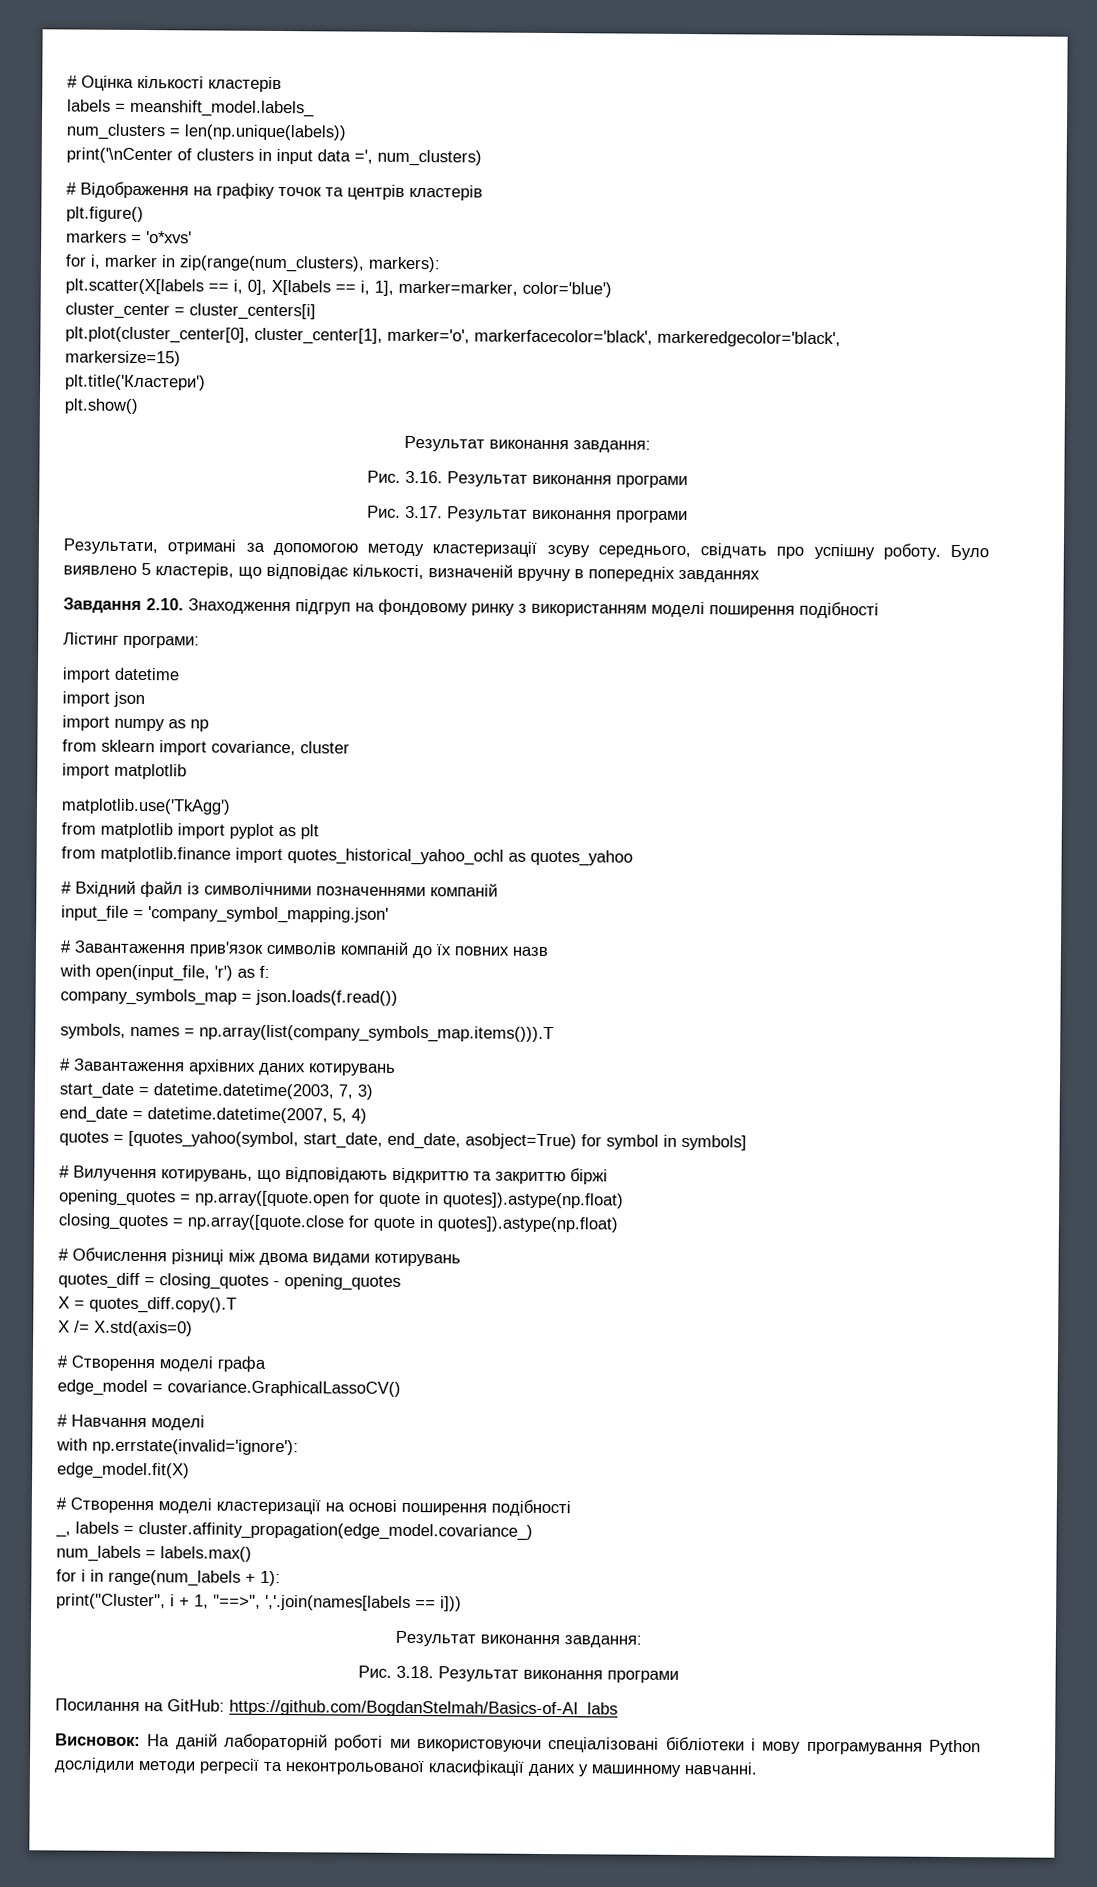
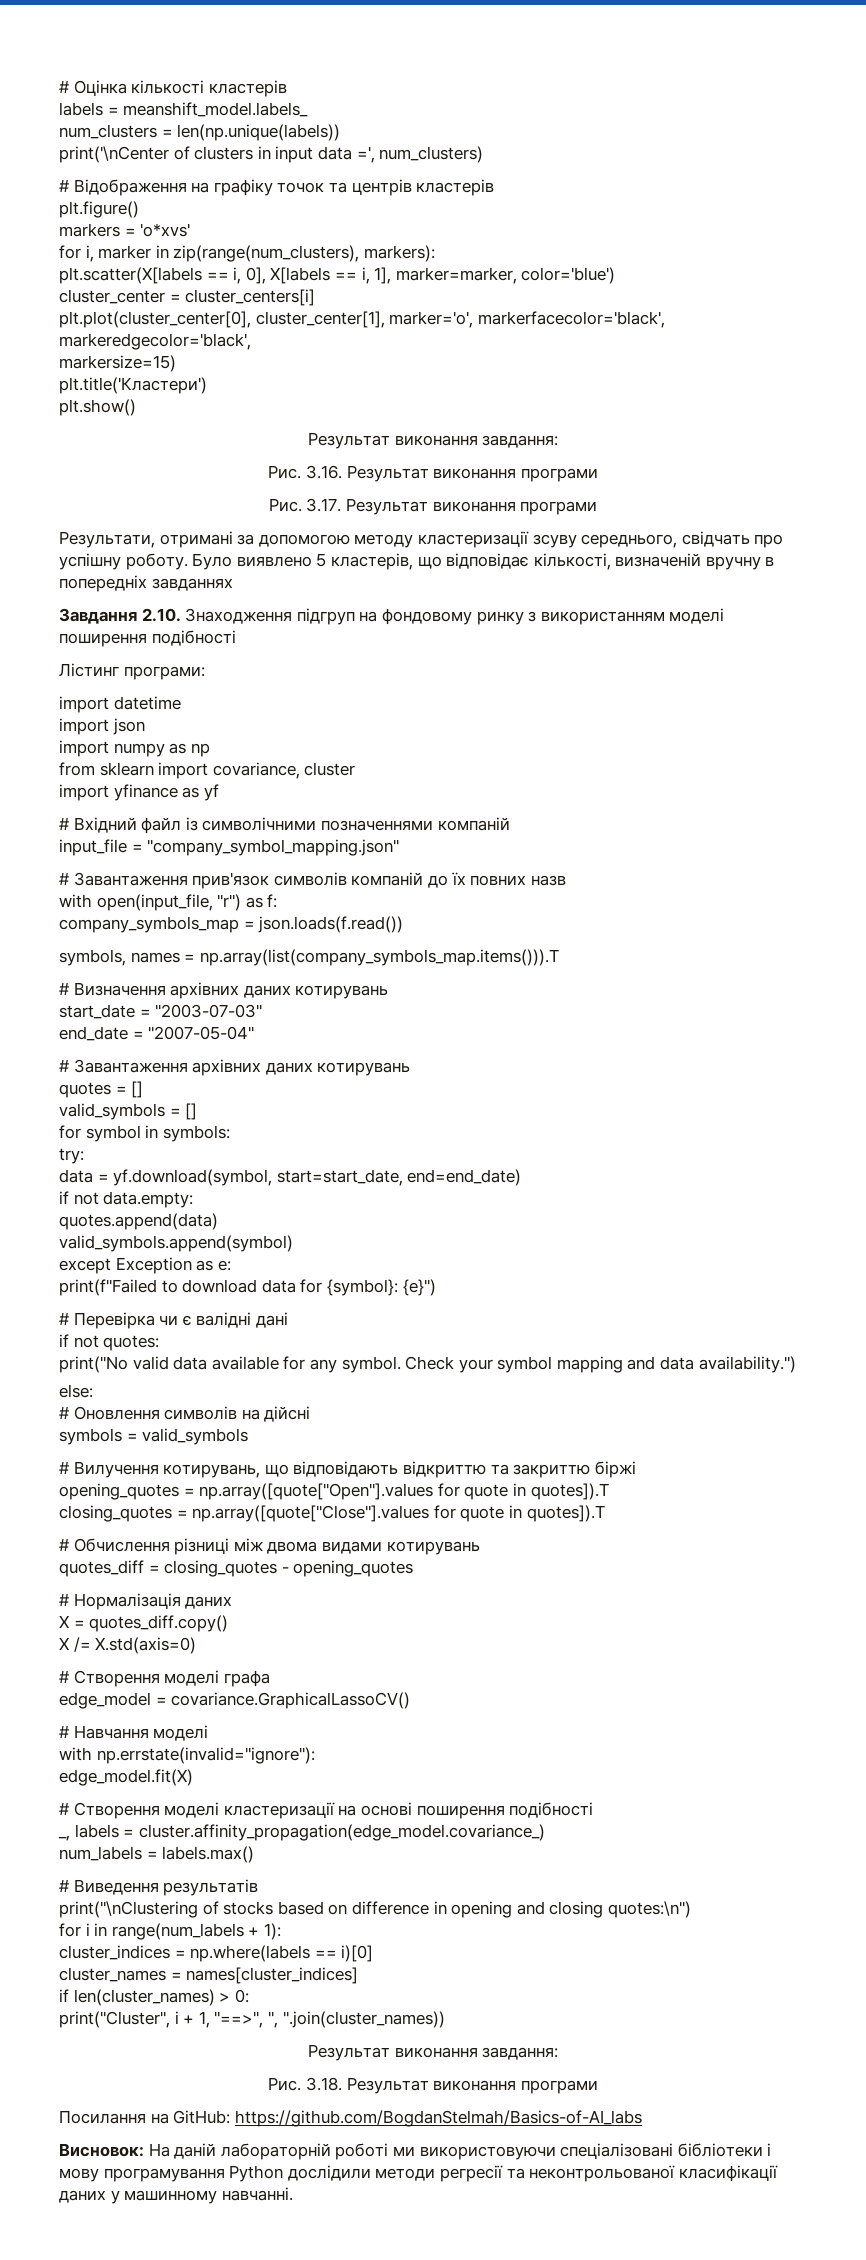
- import matplotlib
- matplotlib.use('TkAgg')
- from matplotlib import pyplot as plt
- from matplotlib.finance import quotes_historical_yahoo_ochl as quotes_yahoo
+ import yfinance as yf
- input_file = 'company_symbol_mapping.json'
+ input_file = "company_symbol_mapping.json"
- with open(input_file, 'r') as f:
+ with open(input_file, "r") as f:
- # Завантаження архівних даних котирувань
+ # Визначення архівних даних котирувань
- start_date = datetime.datetime(2003, 7, 3)
+ start_date = "2003-07-03"
- end_date = datetime.datetime(2007, 5, 4)
- quotes = [quotes_yahoo(symbol, start_date, end_date, asobject=True) for symbol in symbols]
+ end_date = "2007-05-04"
+ # Завантаження архівних даних котирувань
+ quotes = []
+ valid_symbols = []
+ for symbol in symbols:
+ try:
+ data = yf.download(symbol, start=start_date, end=end_date)
+ if not data.empty:
+ quotes.append(data)
+ valid_symbols.append(symbol)
+ except Exception as e:
+ print(f"Failed to download data for {symbol}: {e}")
+ # Перевірка чи є валідні дані
+ if not quotes:
+ print("No valid data available for any symbol. Check your symbol mapping and data availability.")
+ else:
+ # Оновлення символів на дійсні
+ symbols = valid_symbols
- opening_quotes = np.array([quote.open for quote in quotes]).astype(np.float)
+ opening_quotes = np.array([quote["Open"].values for quote in quotes]).T
- closing_quotes = np.array([quote.close for quote in quotes]).astype(np.float)
+ closing_quotes = np.array([quote["Close"].values for quote in quotes]).T
+ # Нормалізація даних
- X = quotes_diff.copy().T
+ X = quotes_diff.copy()
- with np.errstate(invalid='ignore'):
+ with np.errstate(invalid="ignore"):
+ # Виведення результатів
+ print("\nClustering of stocks based on difference in opening and closing quotes:\n")
+ cluster_indices = np.where(labels == i)[0]
+ cluster_names = names[cluster_indices]
+ if len(cluster_names) > 0:
- print("Cluster", i + 1, "==>", ','.join(names[labels == i]))
+ print("Cluster", i + 1, "==>", ", ".join(cluster_names))

